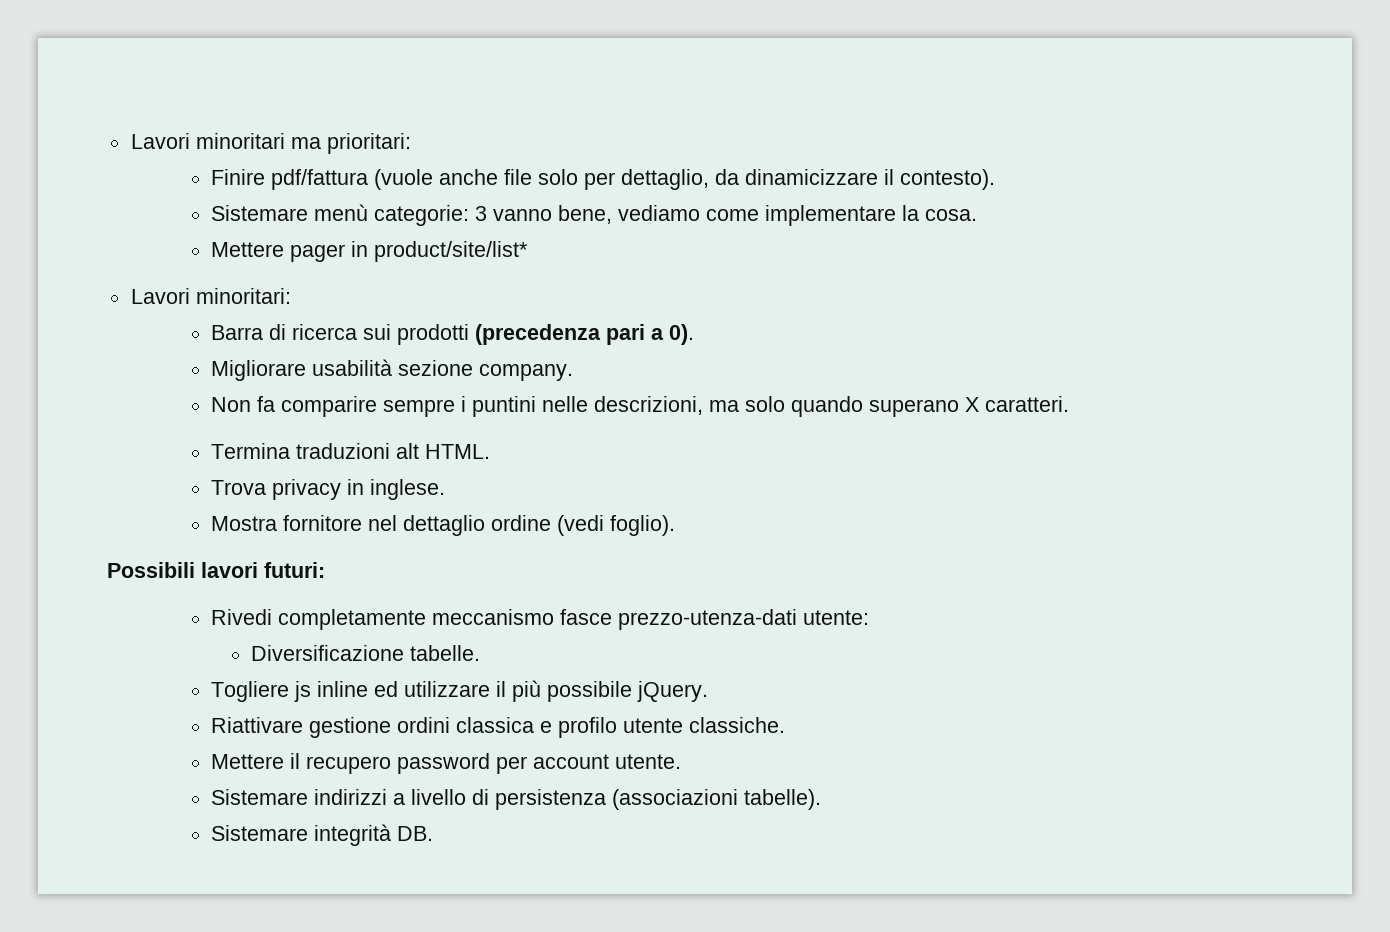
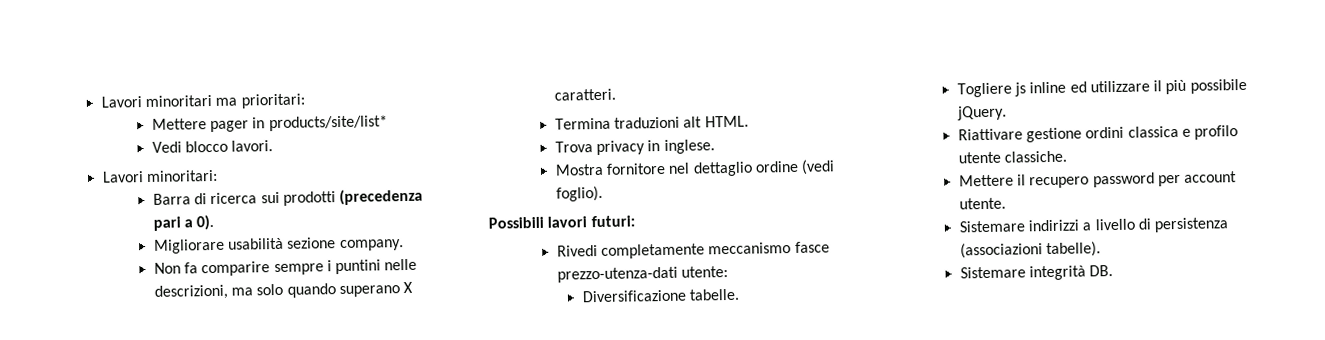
- Finire pdf/fattura (vuole anche file solo per dettaglio, da dinamicizzare il contesto).
- Sistemare menù categorie: 3 vanno bene, vediamo come implementare la cosa.
- Mettere pager in product/site/list*
+ Mettere pager in products/site/list*
+ Vedi blocco lavori.

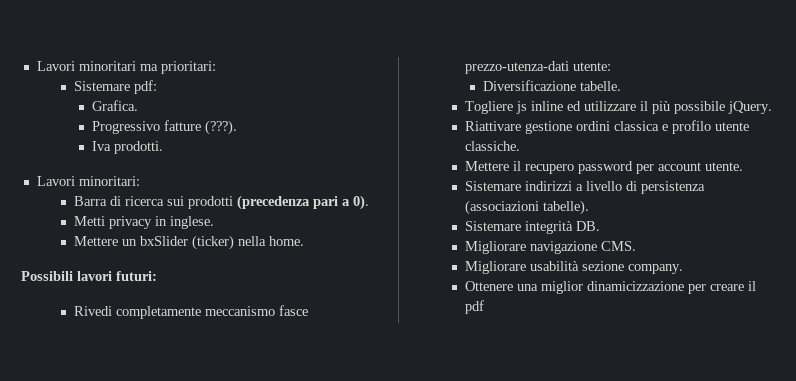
- Mettere pager in products/site/list*
- Vedi blocco lavori.
+ Sistemare pdf:
+ Grafica.
+ Progressivo fatture (???).
+ Iva prodotti.
- Migliorare usabilità sezione company.
- Non fa comparire sempre i puntini nelle descrizioni, ma solo quando superano X caratteri.
- Termina traduzioni alt HTML.
- Trova privacy in inglese.
- Mostra fornitore nel dettaglio ordine (vedi foglio).
+ Metti privacy in inglese.
+ Mettere un bxSlider (ticker) nella home.
+ Migliorare navigazione CMS.
+ Migliorare usabilità sezione company.
+ Ottenere una miglior dinamicizzazione per creare il pdf

